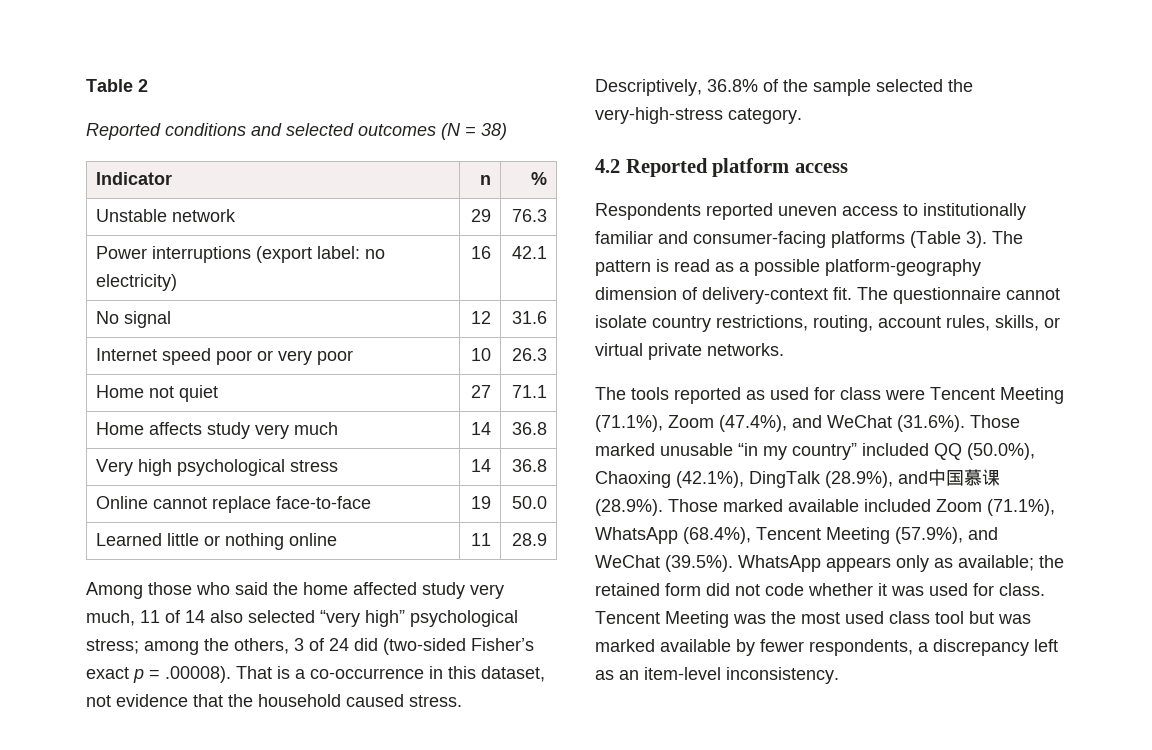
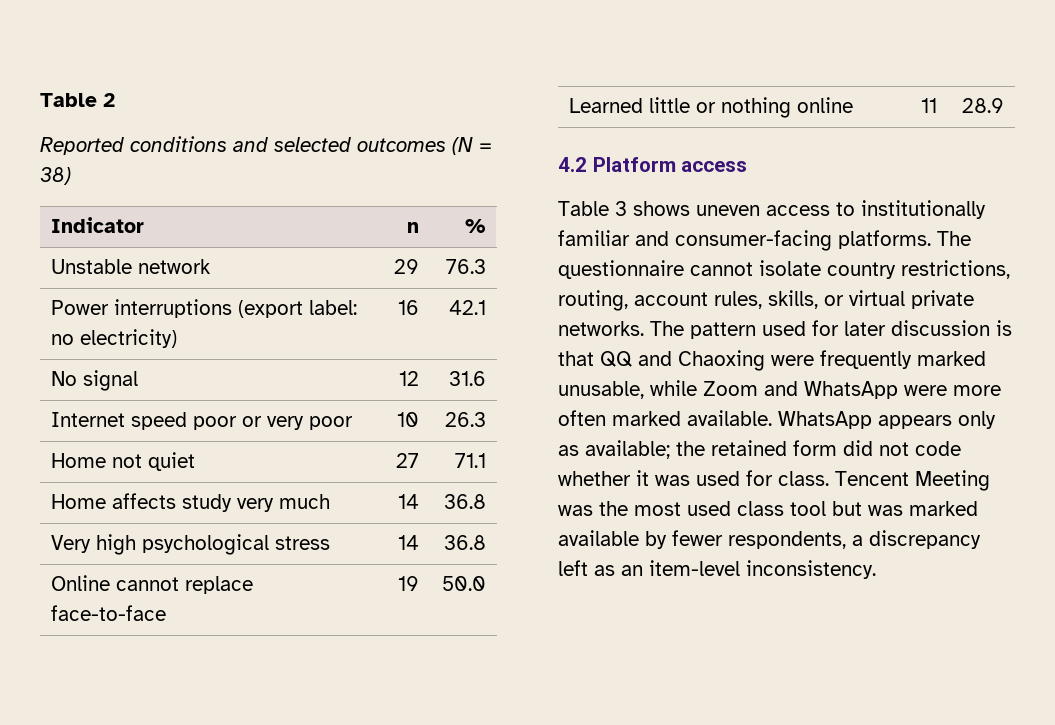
- Among those who said the home affected study very much, 11 of 14 also selected “very high” psychological stress; among the others, 3 of 24 did (two-sided Fisher’s exact p = .00008). That is a co-occurrence in this dataset, not evidence that the household caused stress. Descriptively, 36.8% of the sample selected the very-high-stress category.
- 4.2 Reported platform access
+ 4.2 Platform access
- Respondents reported uneven access to institutionally familiar and consumer-facing platforms (Table 3). The pattern is read as a possible platform-geography dimension of delivery-context fit.
+ Table 3 shows uneven access to institutionally familiar and consumer-facing platforms.
- The questionnaire cannot isolate country restrictions, routing, account rules, skills, or virtual private networks.
- The tools reported as used for class were Tencent Meeting (71.1%), Zoom (47.4%), and WeChat (31.6%). Those marked unusable “in my country” included QQ (50.0%), Chaoxing (42.1%), DingTalk (28.9%), and中国慕课(28.9%). Those marked available included Zoom (71.1%), WhatsApp (68.4%), Tencent Meeting (57.9%), and WeChat (39.5%). WhatsApp appears only as available; the retained form did not code whether it was used for class.
+ The questionnaire cannot isolate country restrictions, routing, account rules, skills, or virtual private networks. The pattern used for later discussion is that QQ and Chaoxing were frequently marked unusable, while Zoom and WhatsApp were more often marked available. WhatsApp appears only as available; the retained form did not code whether it was used for class.

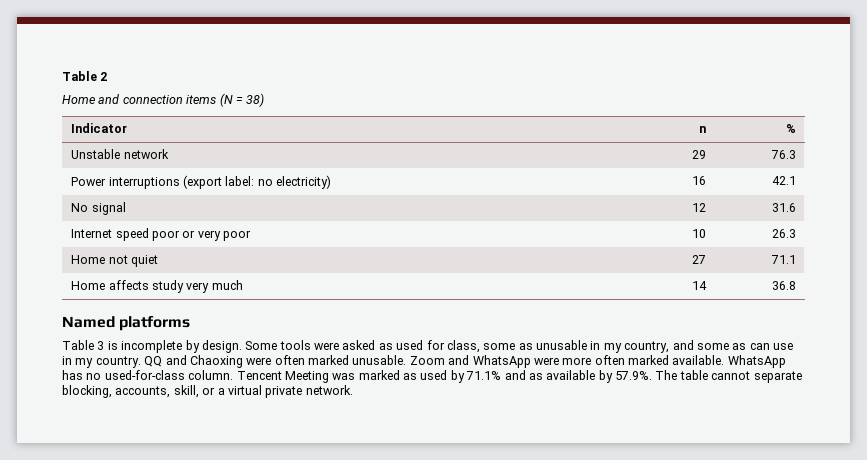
- Reported conditions and selected outcomes (N = 38)
+ Home and connection items (N = 38)
- Very high psychological stress | 14 | 36.8
- Online cannot replace face-to-face | 19 | 50.0
- Learned little or nothing online | 11 | 28.9
- 4.2 Platform access
- Table 3 shows uneven access to institutionally familiar and consumer-facing platforms. The questionnaire cannot isolate country restrictions, routing, account rules, skills, or virtual private networks. The pattern used for later discussion is that QQ and Chaoxing were frequently marked unusable, while Zoom and WhatsApp were more often marked available.
+ Named platforms
+ Table 3 is incomplete by design. Some tools were asked as used for class, some as unusable in my country, and some as can use in my country. QQ and Chaoxing were often marked unusable. Zoom and WhatsApp were more often marked available.
- WhatsApp appears only as available; the retained form did not code whether it was used for class. Tencent Meeting was the most used class tool but was marked available by fewer respondents, a discrepancy left as an item-level inconsistency.
+ WhatsApp has no used-for-class column. Tencent Meeting was marked as used by 71.1% and as available by 57.9%. The table cannot separate blocking, accounts, skill, or a virtual private network.

